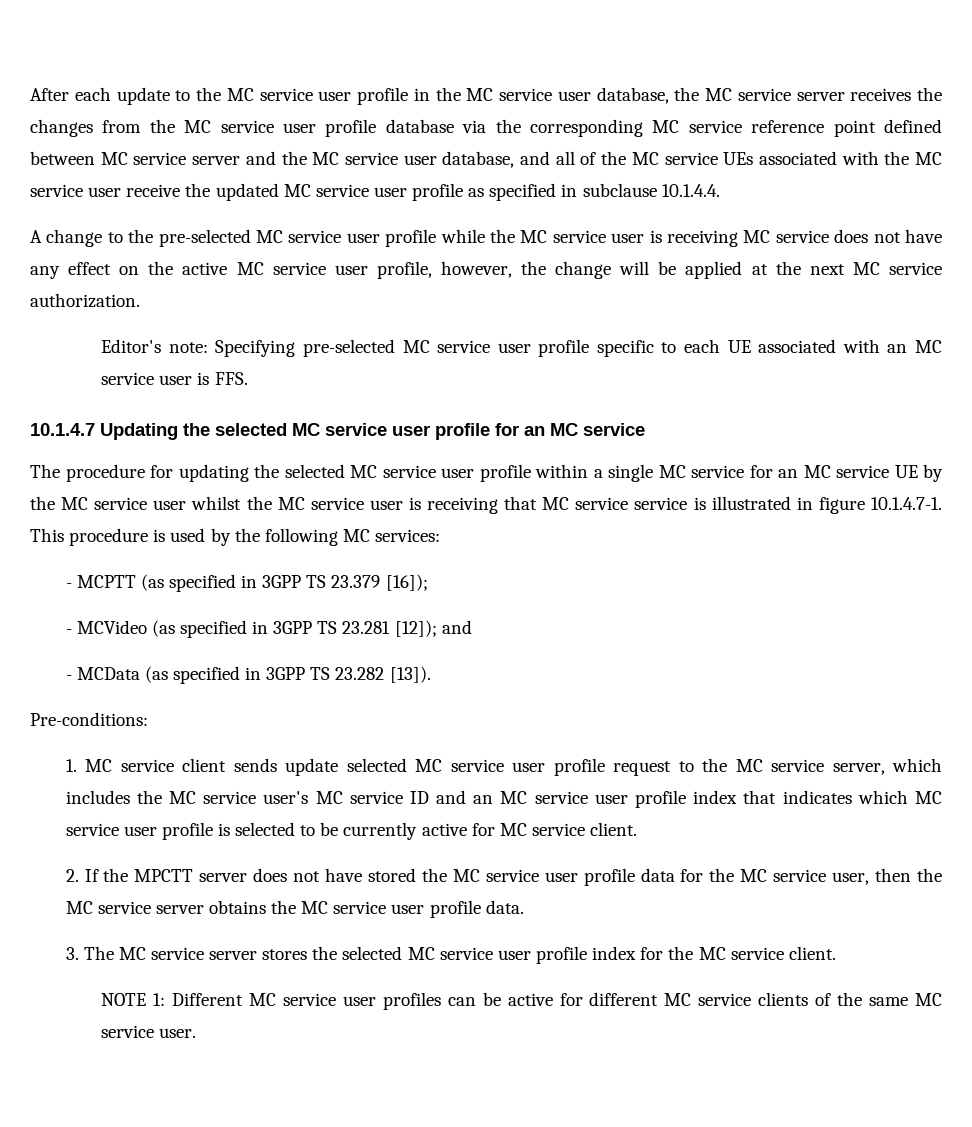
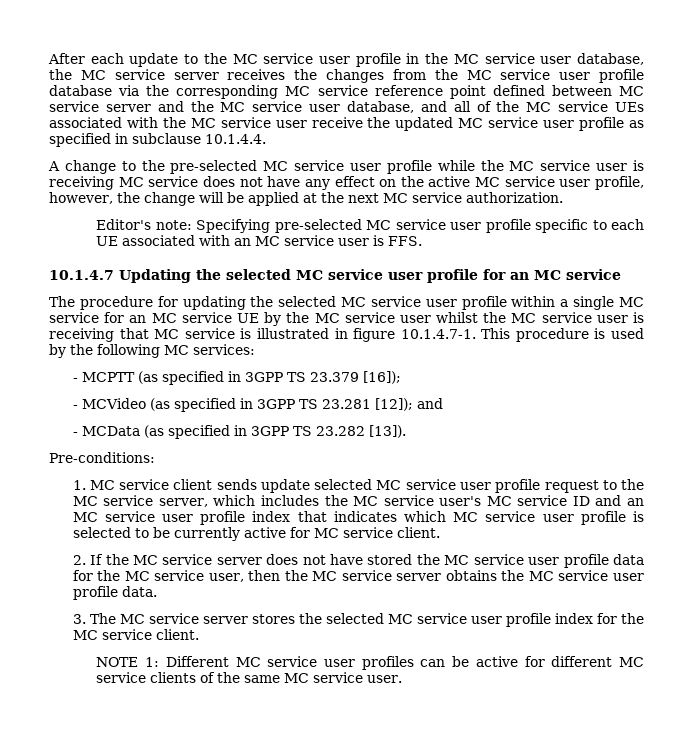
- The procedure for updating the selected MC service user profile within a single MC service for an MC service UE by the MC service user whilst the MC service user is receiving that MC service service is illustrated in figure 10.1.4.7-1. This procedure is used by the following MC services:
+ The procedure for updating the selected MC service user profile within a single MC service for an MC service UE by the MC service user whilst the MC service user is receiving that MC service is illustrated in figure 10.1.4.7-1. This procedure is used by the following MC services:
- 2. If the MPCTT server does not have stored the MC service user profile data for the MC service user, then the MC service server obtains the MC service user profile data.
+ 2. If the MC service server does not have stored the MC service user profile data for the MC service user, then the MC service server obtains the MC service user profile data.

